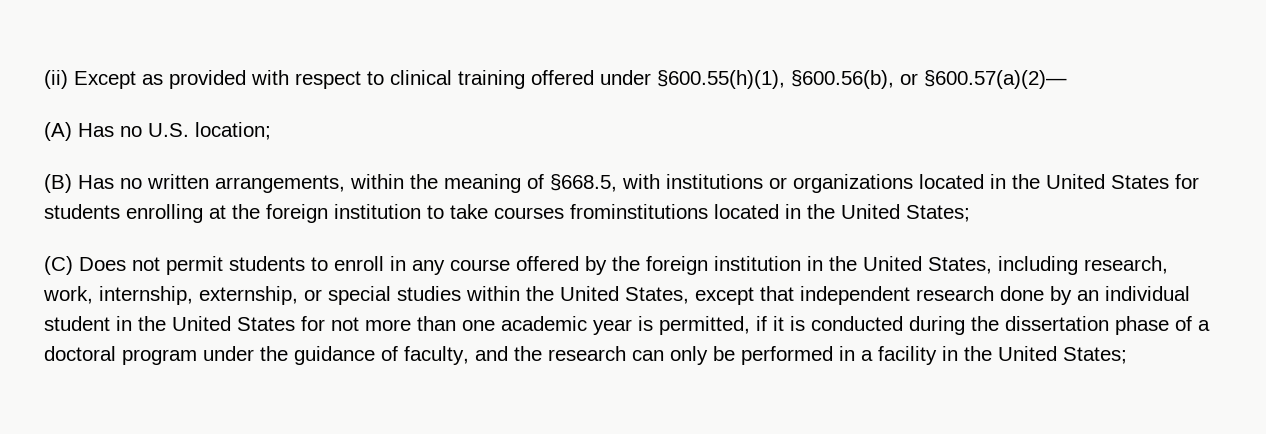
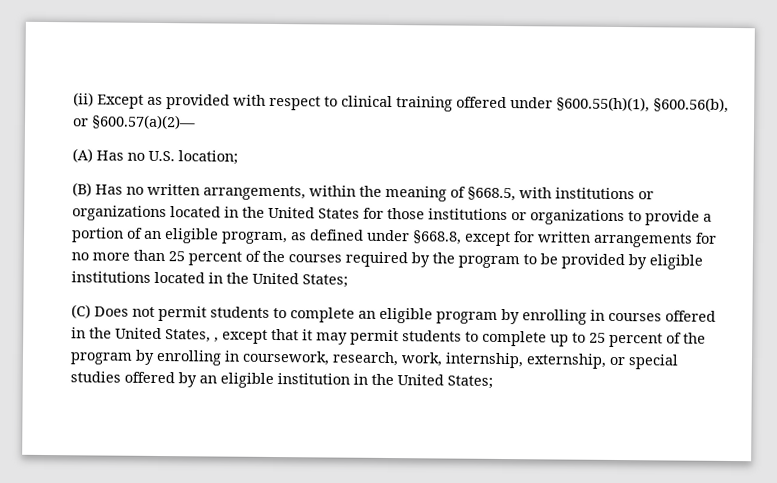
- (B) Has no written arrangements, within the meaning of §668.5, with institutions or organizations located in the United States for students enrolling at the foreign institution to take courses frominstitutions located in the United States;
+ (B) Has no written arrangements, within the meaning of §668.5, with institutions or organizations located in the United States for those institutions or organizations to provide a portion of an eligible program, as defined under §668.8, except for written arrangements for no more than 25 percent of the courses required by the program to be provided by eligible institutions located in the United States;
- (C) Does not permit students to enroll in any course offered by the foreign institution in the United States, including research, work, internship, externship, or special studies within the United States, except that independent research done by an individual student in the United States for not more than one academic year is permitted, if it is conducted during the dissertation phase of a doctoral program under the guidance of faculty, and the research can only be performed in a facility in the United States;
+ (C) Does not permit students to complete an eligible program by enrolling in courses offered in the United States, , except that it may permit students to complete up to 25 percent of the program by enrolling in coursework, research, work, internship, externship, or special studies offered by an eligible institution in the United States;

